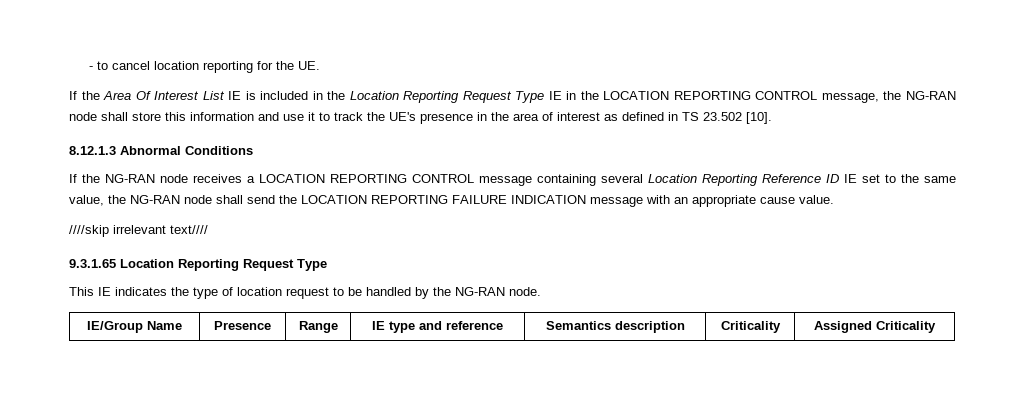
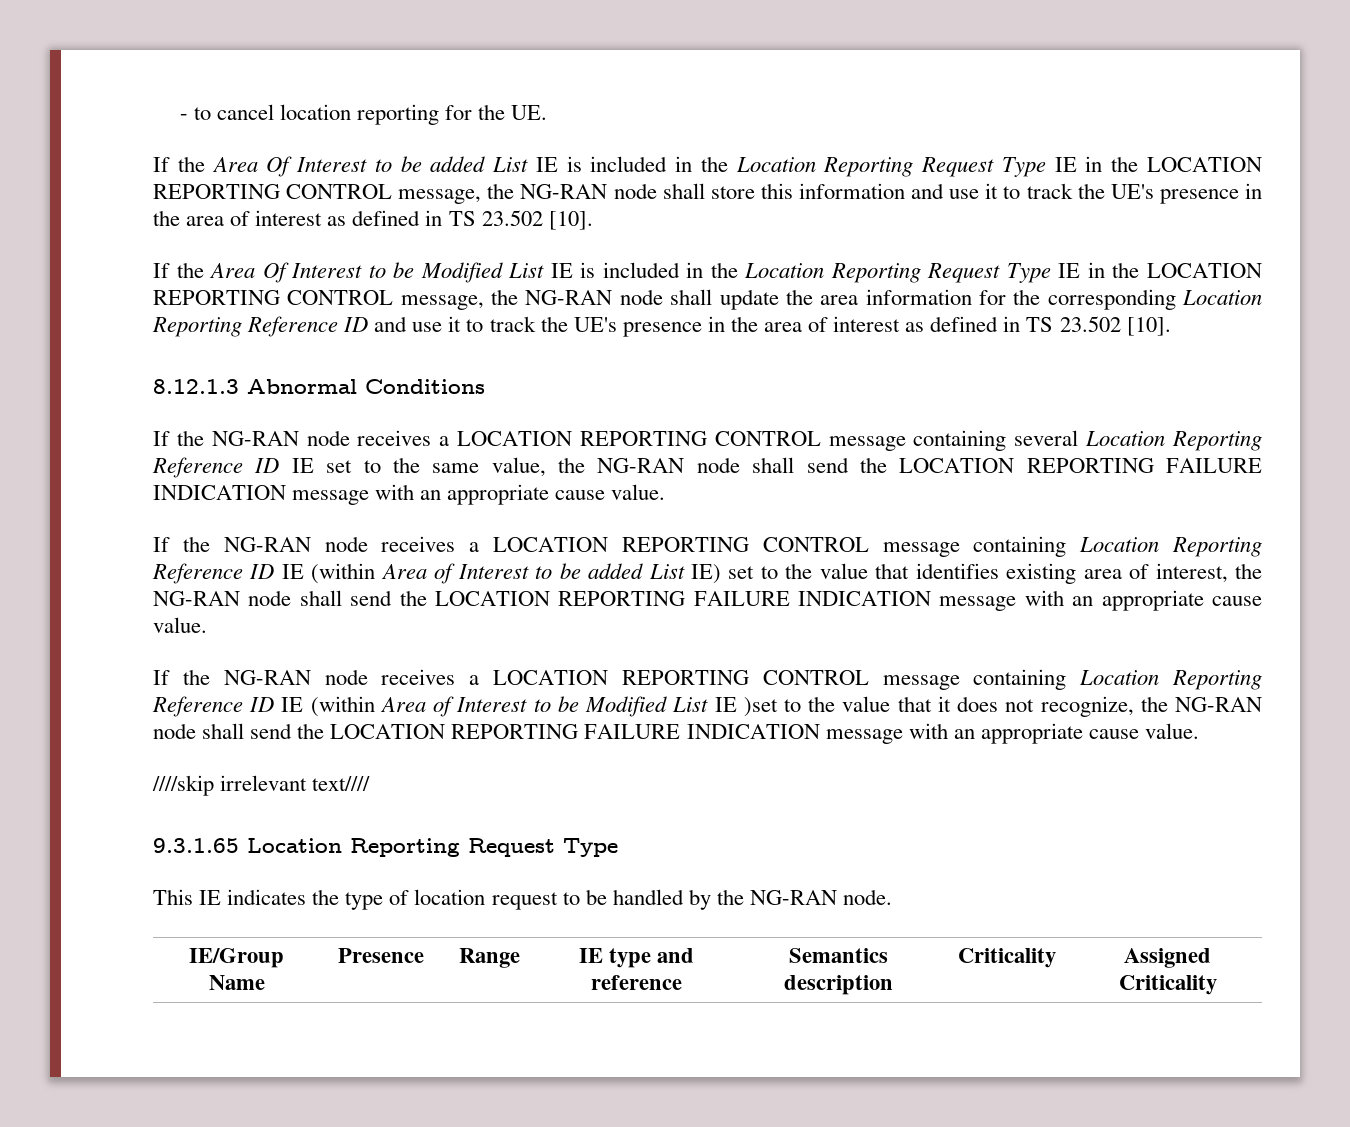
- If the Area Of Interest List IE is included in the Location Reporting Request Type IE in the LOCATION REPORTING CONTROL message, the NG-RAN node shall store this information and use it to track the UE's presence in the area of interest as defined in TS 23.502 [10].
+ If the Area Of Interest to be added List IE is included in the Location Reporting Request Type IE in the LOCATION REPORTING CONTROL message, the NG-RAN node shall store this information and use it to track the UE's presence in the area of interest as defined in TS 23.502 [10].
+ If the Area Of Interest to be Modified List IE is included in the Location Reporting Request Type IE in the LOCATION REPORTING CONTROL message, the NG-RAN node shall update the area information for the corresponding Location Reporting Reference ID and use it to track the UE's presence in the area of interest as defined in TS 23.502 [10].
+ If the NG-RAN node receives a LOCATION REPORTING CONTROL message containing Location Reporting Reference ID IE (within Area of Interest to be added List IE) set to the value that identifies existing area of interest, the NG-RAN node shall send the LOCATION REPORTING FAILURE INDICATION message with an appropriate cause value.
+ If the NG-RAN node receives a LOCATION REPORTING CONTROL message containing Location Reporting Reference ID IE (within Area of Interest to be Modified List IE )set to the value that it does not recognize, the NG-RAN node shall send the LOCATION REPORTING FAILURE INDICATION message with an appropriate cause value.

